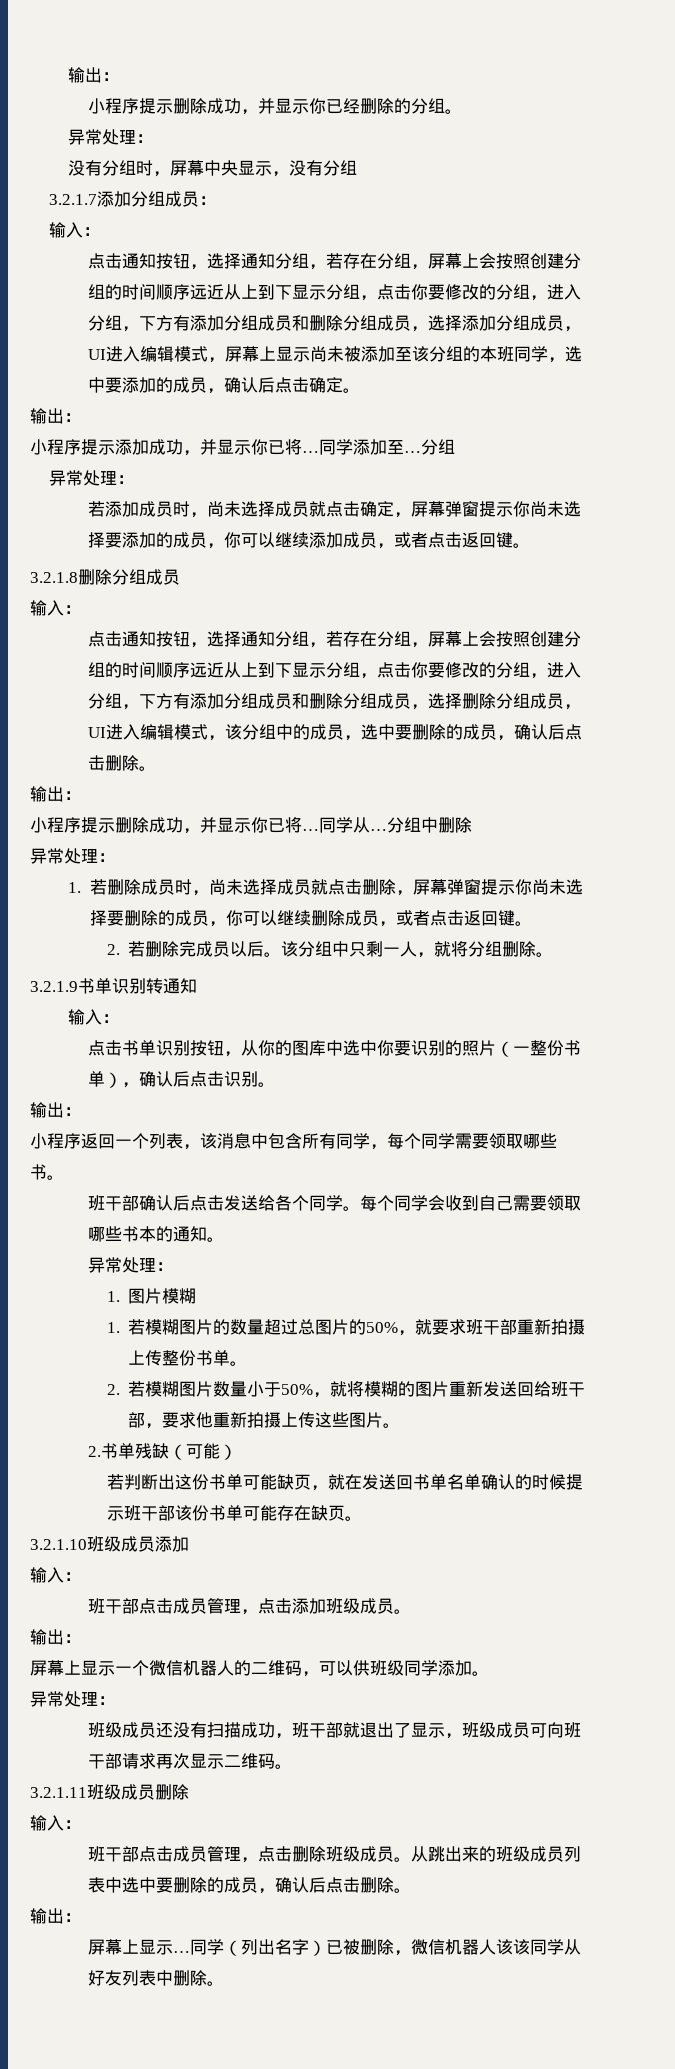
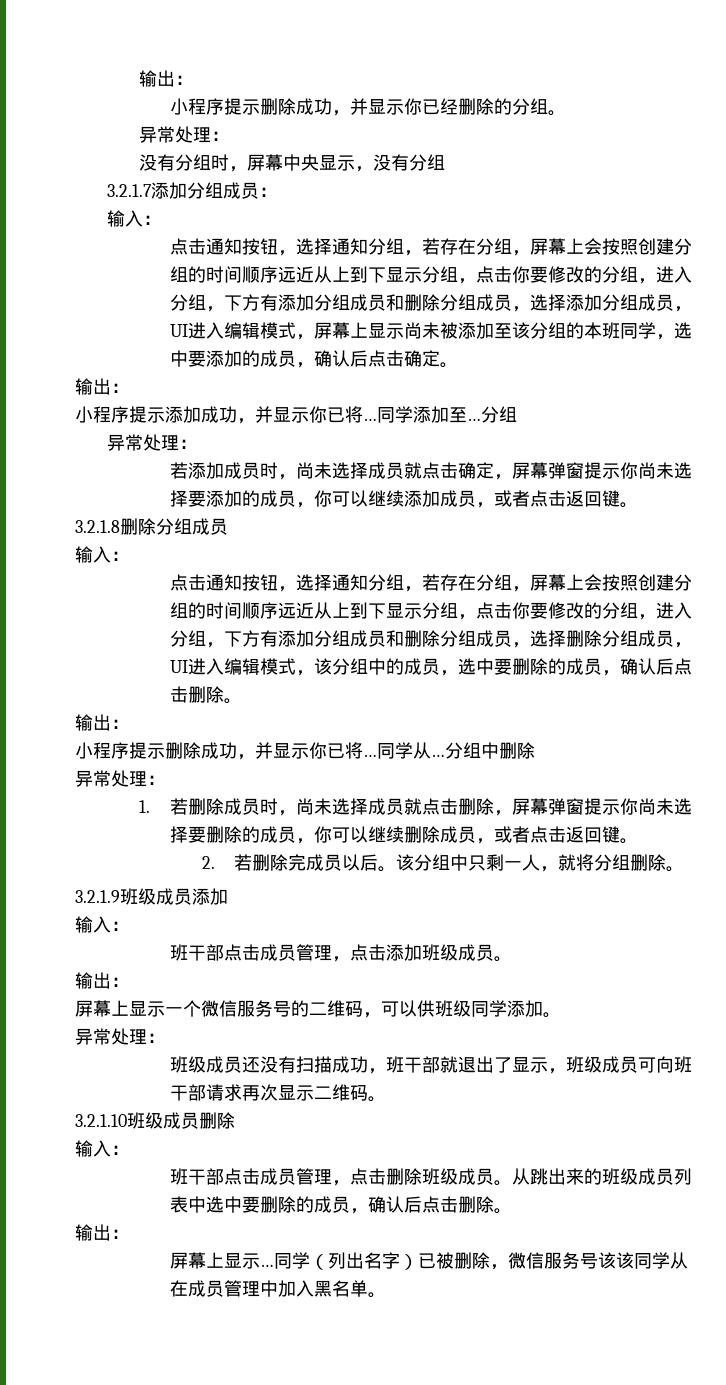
- 3.2.1.9书单识别转通知
- 输入：
- 点击书单识别按钮，从你的图库中选中你要识别的照片（一整份书单），确认后点击识别。
- 输出：
- 小程序返回一个列表，该消息中包含所有同学，每个同学需要领取哪些书。
- 班干部确认后点击发送给各个同学。每个同学会收到自己需要领取哪些书本的通知。
- 异常处理：
- 1.图片模糊
- 1.若模糊图片的数量超过总图片的50%，就要求班干部重新拍摄上传整份书单。
- 2.若模糊图片数量小于50%，就将模糊的图片重新发送回给班干部，要求他重新拍摄上传这些图片。
- 2.书单残缺（可能）
- 若判断出这份书单可能缺页，就在发送回书单名单确认的时候提示班干部该份书单可能存在缺页。
- 3.2.1.10班级成员添加
+ 3.2.1.9班级成员添加
- 屏幕上显示一个微信机器人的二维码，可以供班级同学添加。
+ 屏幕上显示一个微信服务号的二维码，可以供班级同学添加。
- 3.2.1.11班级成员删除
+ 3.2.1.10班级成员删除
- 同学（列出名字）已被删除，微信机器人该该同学从好友列表中删除。
+ 同学（列出名字）已被删除，微信服务号该该同学从在成员管理中加入黑名单。

